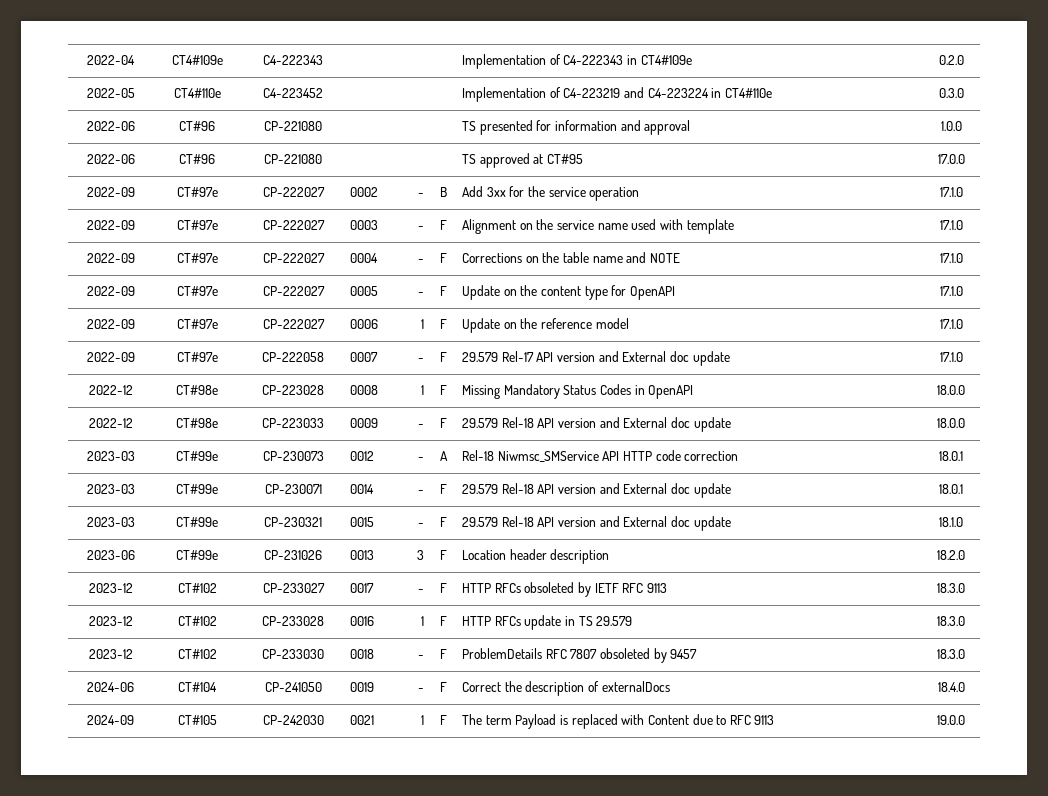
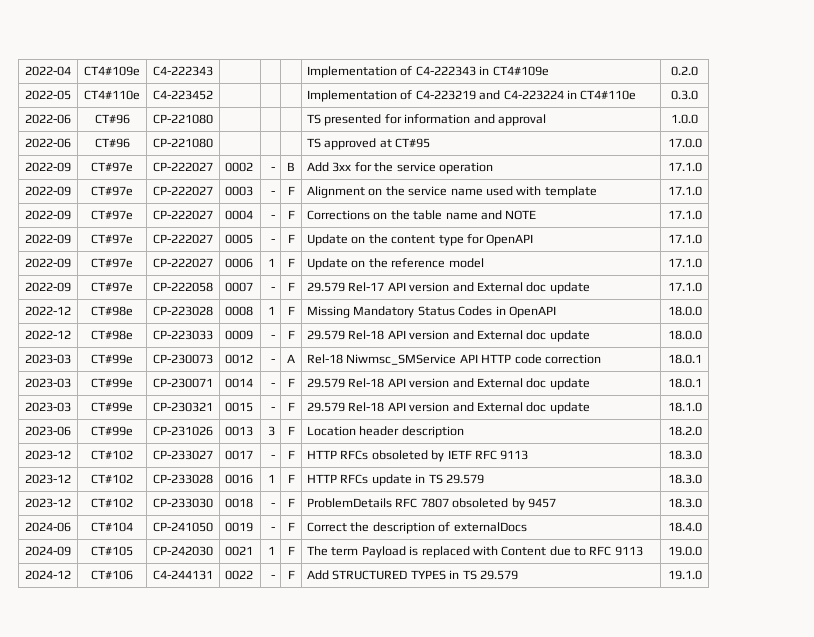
+ 2024-12 | CT#106 | C4-244131 | 0022 | - | F | Add STRUCTURED TYPES in TS 29.579 | 19.1.0

